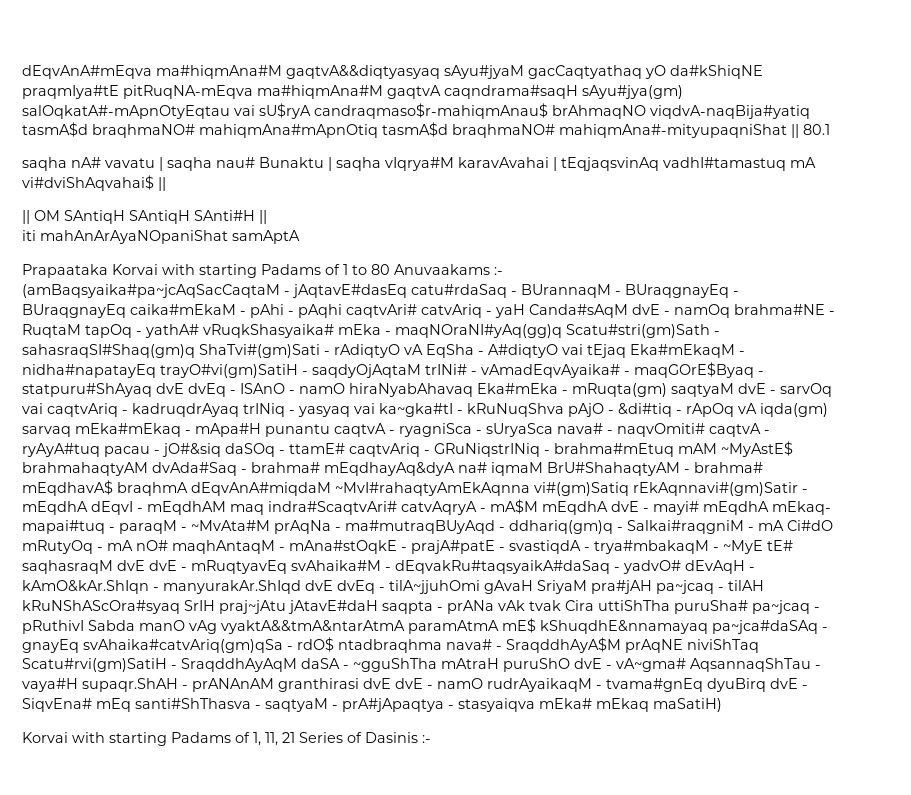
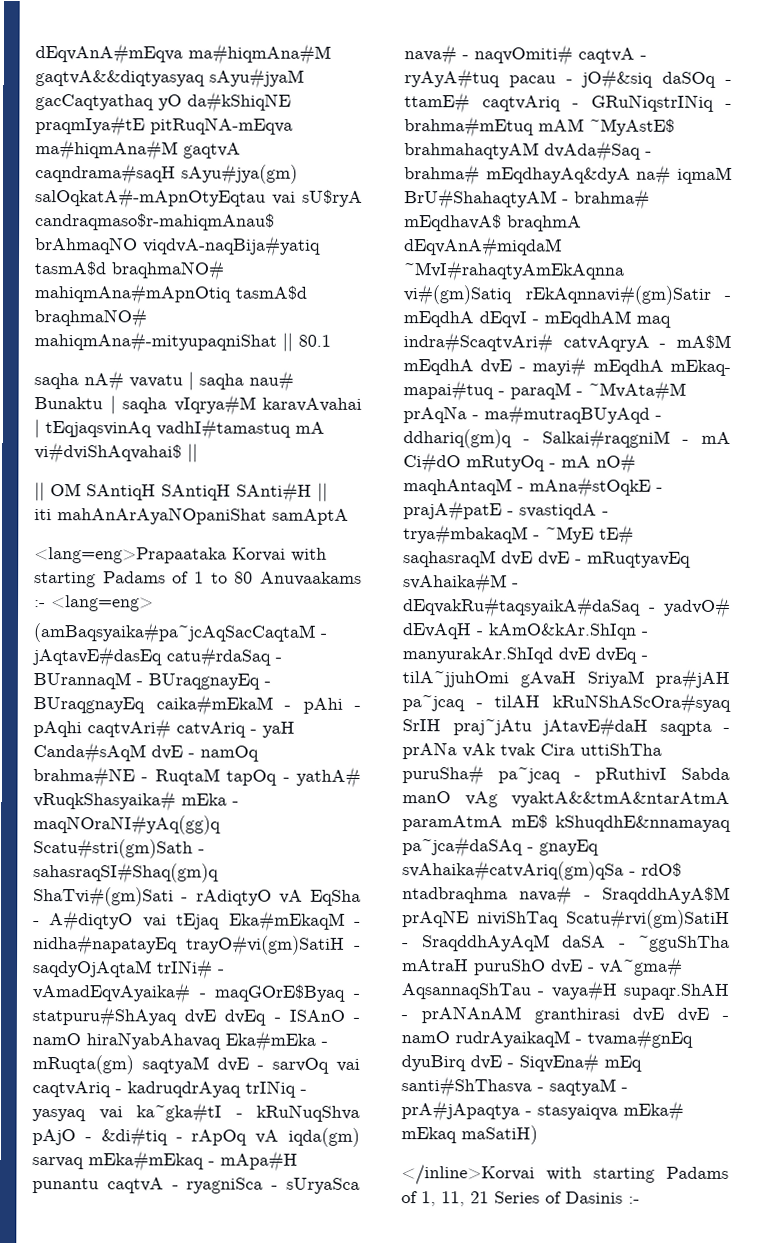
- Prapaataka Korvai with starting Padams of 1 to 80 Anuvaakams :-
+ <lang=eng>Prapaataka Korvai with starting Padams of 1 to 80 Anuvaakams :- <lang=eng>
- Korvai with starting Padams of 1, 11, 21 Series of Dasinis :-
+ </inline>Korvai with starting Padams of 1, 11, 21 Series of Dasinis :-

